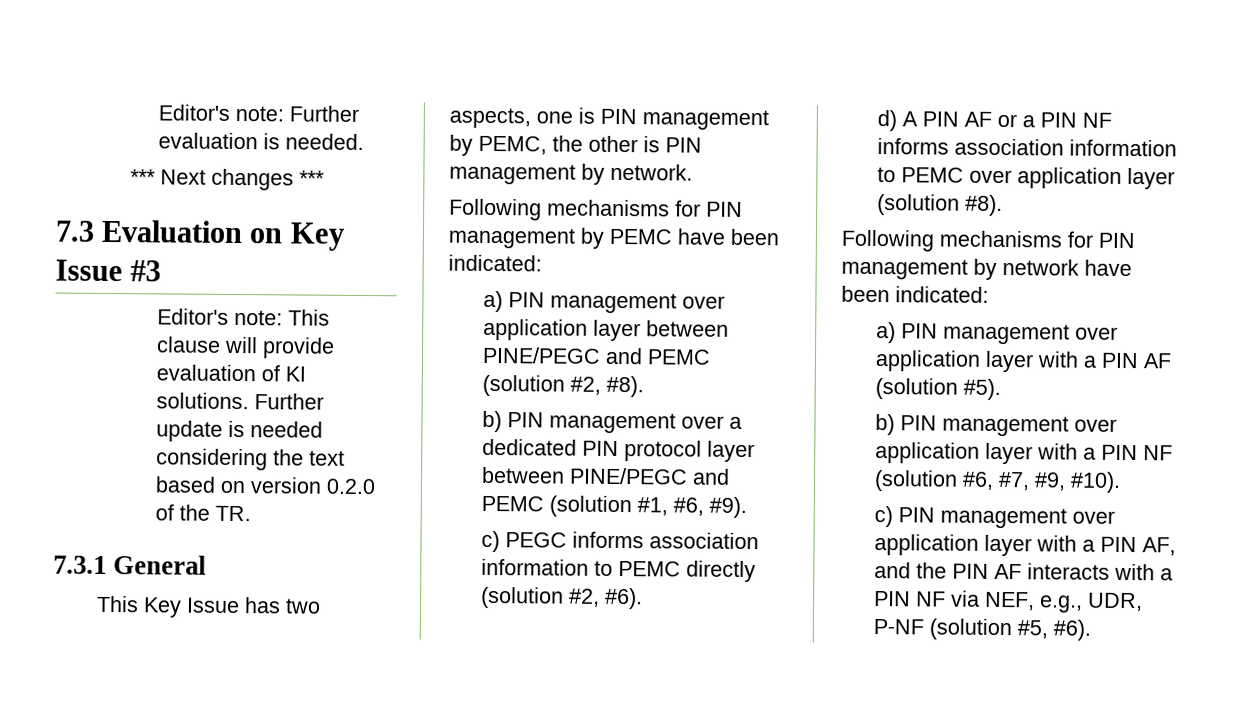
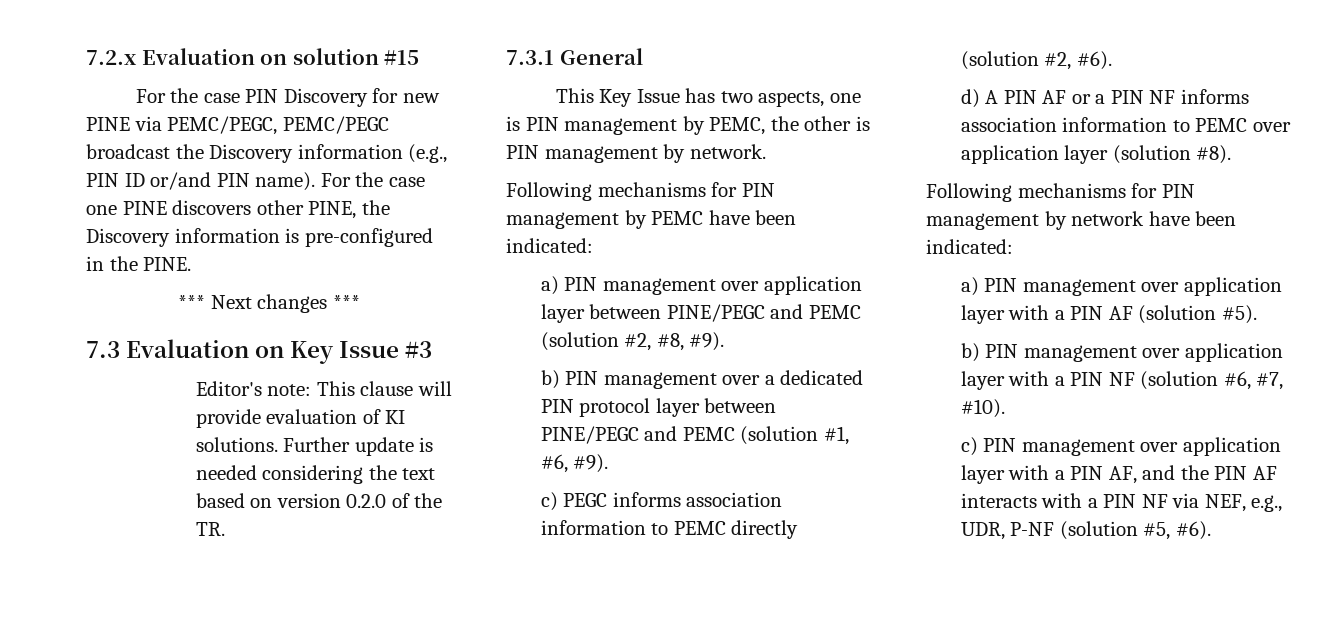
- Editor's note: Further evaluation is needed.
+ 7.2.x Evaluation on solution #15
+ For the case PIN Discovery for new PINE via PEMC/PEGC, PEMC/PEGC broadcast the Discovery information (e.g., PIN ID or/and PIN name). For the case one PINE discovers other PINE, the Discovery information is pre-configured in the PINE.
- a) PIN management over application layer between PINE/PEGC and PEMC (solution #2, #8).
+ a) PIN management over application layer between PINE/PEGC and PEMC (solution #2, #8, #9).
- b) PIN management over application layer with a PIN NF (solution #6, #7, #9, #10).
+ b) PIN management over application layer with a PIN NF (solution #6, #7, #10).

